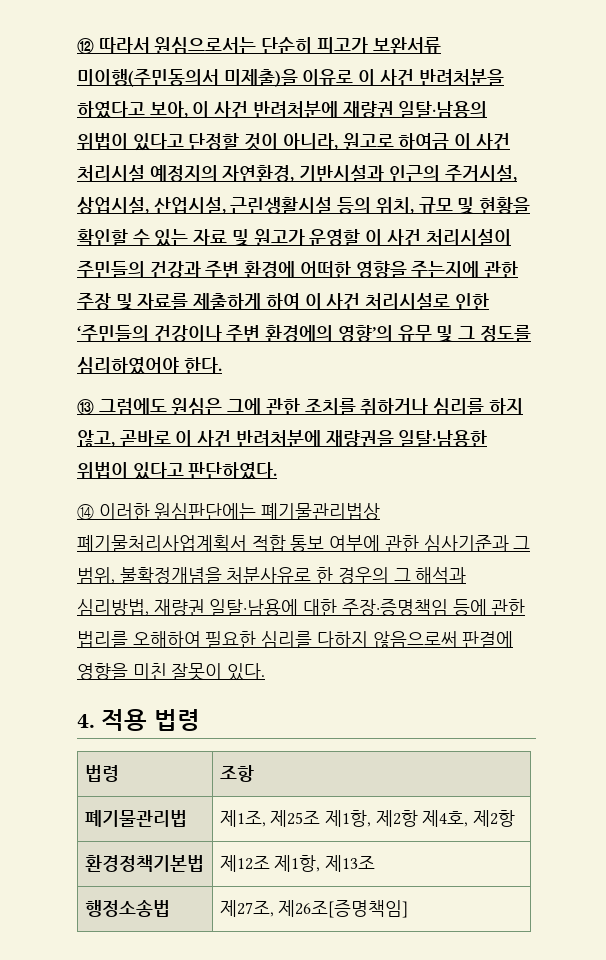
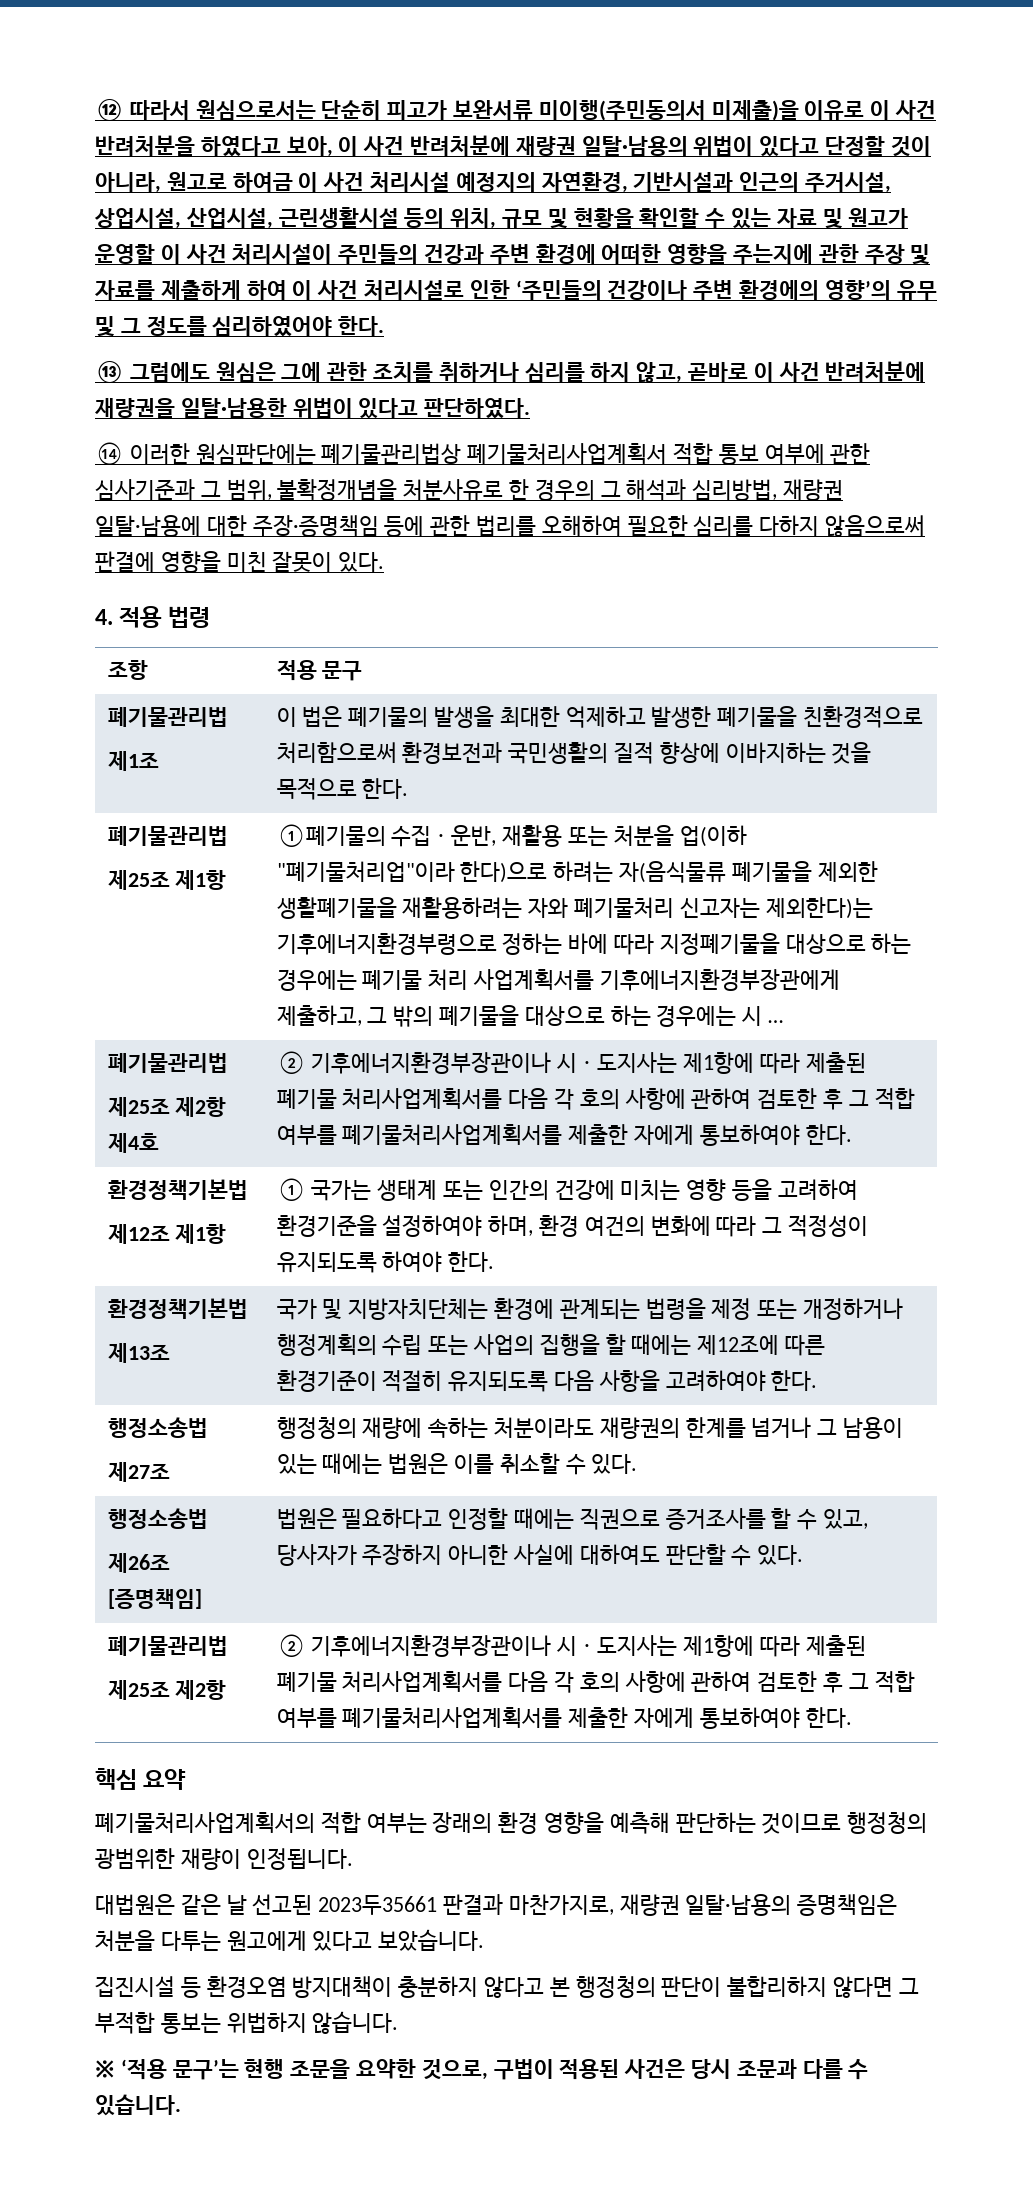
- 법령 | 조항
- 폐기물관리법 | 제1조, 제25조 제1항, 제2항 제4호, 제2항
- 환경정책기본법 | 제12조 제1항, 제13조
- 행정소송법 | 제27조, 제26조[증명책임]
+ 조항 | 적용 문구
+ 폐기물관리법
+ 제1조 | 이 법은 폐기물의 발생을 최대한 억제하고 발생한 폐기물을 친환경적으로 처리함으로써 환경보전과 국민생활의 질적 향상에 이바지하는 것을 목적으로 한다.
+ 폐기물관리법
+ 제25조 제1항 | ①폐기물의 수집ㆍ운반, 재활용 또는 처분을 업(이하 "폐기물처리업"이라 한다)으로 하려는 자(음식물류 폐기물을 제외한 생활폐기물을 재활용하려는 자와 폐기물처리 신고자는 제외한다)는 기후에너지환경부령으로 정하는 바에 따라 지정폐기물을 대상으로 하는 경우에는 폐기물 처리 사업계획서를 기후에너지환경부장관에게 제출하고, 그 밖의 폐기물을 대상으로 하는 경우에는 시 …
+ 폐기물관리법
+ 제25조 제2항 제4호 | ② 기후에너지환경부장관이나 시ㆍ도지사는 제1항에 따라 제출된 폐기물 처리사업계획서를 다음 각 호의 사항에 관하여 검토한 후 그 적합 여부를 폐기물처리사업계획서를 제출한 자에게 통보하여야 한다.
+ 환경정책기본법
+ 제12조 제1항 | ① 국가는 생태계 또는 인간의 건강에 미치는 영향 등을 고려하여 환경기준을 설정하여야 하며, 환경 여건의 변화에 따라 그 적정성이 유지되도록 하여야 한다.
+ 환경정책기본법
+ 제13조 | 국가 및 지방자치단체는 환경에 관계되는 법령을 제정 또는 개정하거나 행정계획의 수립 또는 사업의 집행을 할 때에는 제12조에 따른 환경기준이 적절히 유지되도록 다음 사항을 고려하여야 한다.
+ 행정소송법
+ 제27조 | 행정청의 재량에 속하는 처분이라도 재량권의 한계를 넘거나 그 남용이 있는 때에는 법원은 이를 취소할 수 있다.
+ 행정소송법
+ 제26조 [증명책임] | 법원은 필요하다고 인정할 때에는 직권으로 증거조사를 할 수 있고, 당사자가 주장하지 아니한 사실에 대하여도 판단할 수 있다.
+ 폐기물관리법
+ 제25조 제2항 | ② 기후에너지환경부장관이나 시ㆍ도지사는 제1항에 따라 제출된 폐기물 처리사업계획서를 다음 각 호의 사항에 관하여 검토한 후 그 적합 여부를 폐기물처리사업계획서를 제출한 자에게 통보하여야 한다.
+ 핵심 요약
+ 폐기물처리사업계획서의 적합 여부는 장래의 환경 영향을 예측해 판단하는 것이므로 행정청의 광범위한 재량이 인정됩니다.
+ 대법원은 같은 날 선고된 2023두35661 판결과 마찬가지로, 재량권 일탈·남용의 증명책임은 처분을 다투는 원고에게 있다고 보았습니다.
+ 집진시설 등 환경오염 방지대책이 충분하지 않다고 본 행정청의 판단이 불합리하지 않다면 그 부적합 통보는 위법하지 않습니다.
+ ※ ‘적용 문구’는 현행 조문을 요약한 것으로, 구법이 적용된 사건은 당시 조문과 다를 수 있습니다.

